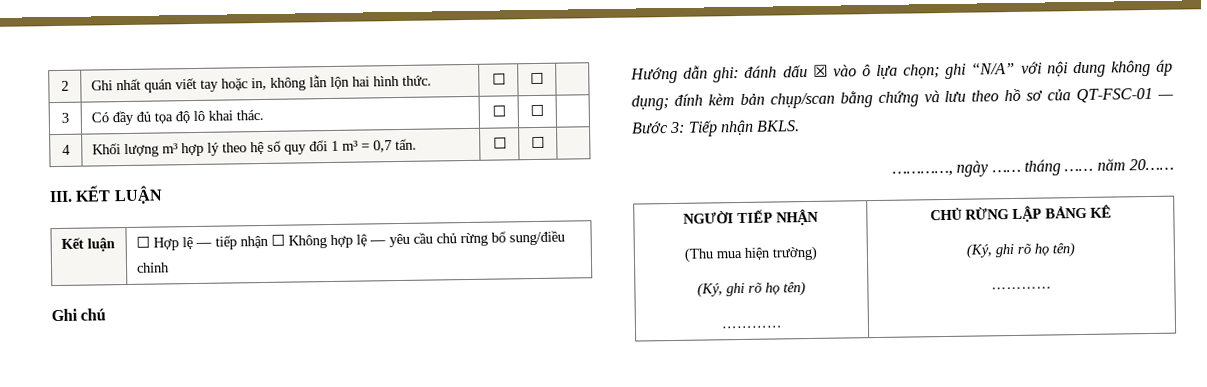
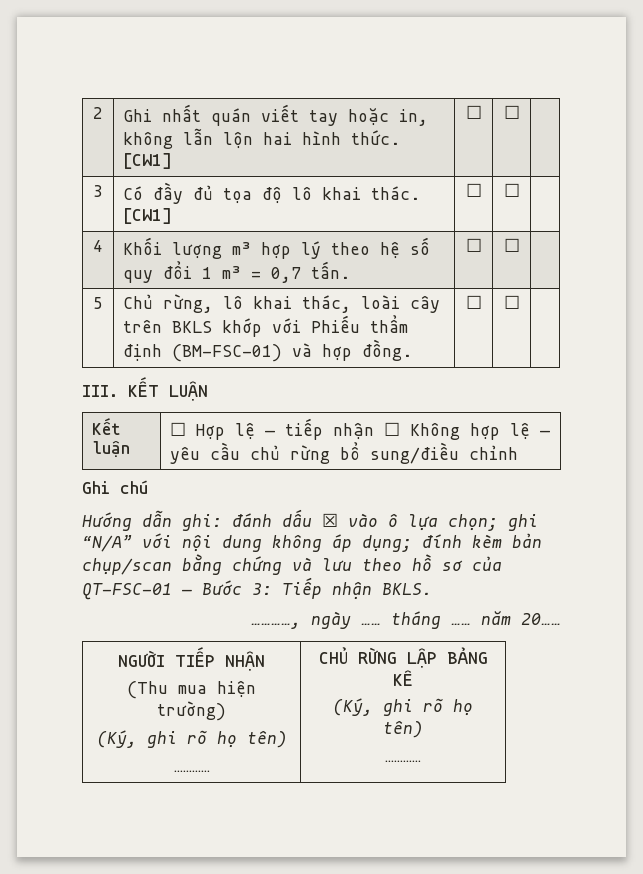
- 2 | Ghi nhất quán viết tay hoặc in, không lẫn lộn hai hình thức. | ☐ | ☐ |
+ 2 | Ghi nhất quán viết tay hoặc in, không lẫn lộn hai hình thức. [CW1] | ☐ | ☐ |
- 3 | Có đầy đủ tọa độ lô khai thác. | ☐ | ☐ |
+ 3 | Có đầy đủ tọa độ lô khai thác. [CW1] | ☐ | ☐ |
+ 5 | Chủ rừng, lô khai thác, loài cây trên BKLS khớp với Phiếu thẩm định (BM-FSC-01) và hợp đồng. | ☐ | ☐ |

